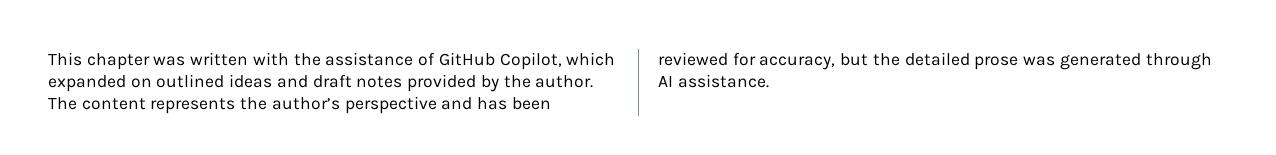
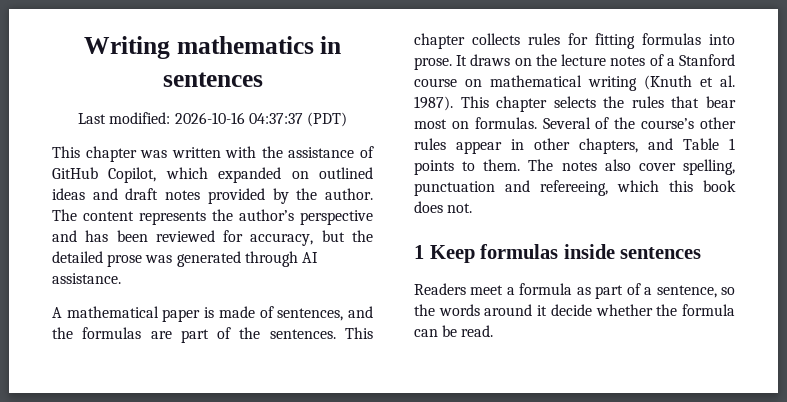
+ Writing mathematics in sentences
+ Last modified: 2026-10-16 04:37:37 (PDT)
+ A mathematical paper is made of sentences, and the formulas are part of the sentences. This chapter collects rules for fitting formulas into prose. It draws on the lecture notes of a Stanford course on mathematical writing (Knuth et al. 1987). This chapter selects the rules that bear most on formulas. Several of the course’s other rules appear in other chapters, and Table 1 points to them. The notes also cover spelling, punctuation and refereeing, which this book does not.
+ 1 Keep formulas inside sentences
+ Readers meet a formula as part of a sentence, so the words around it decide whether the formula can be read.

